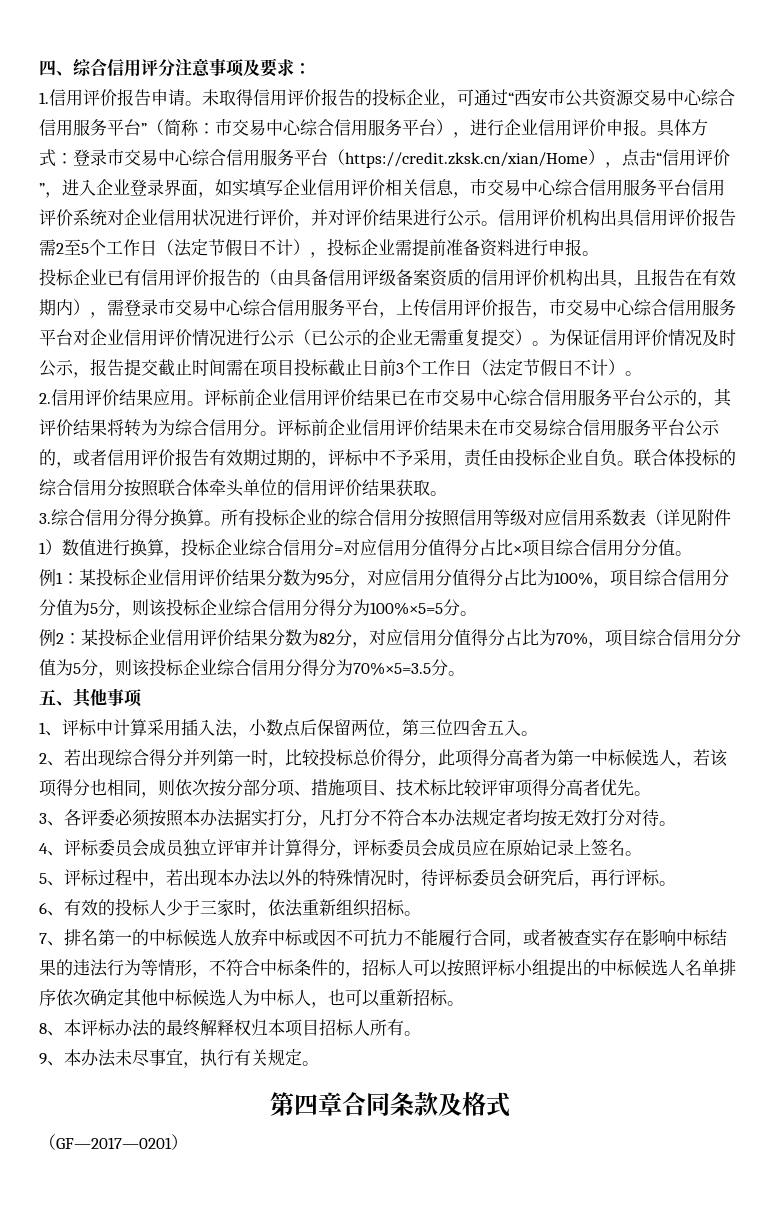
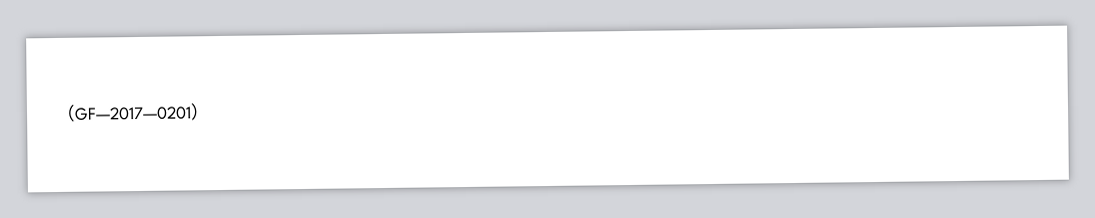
- 四、综合信用评分注意事项及要求：
- 1.信用评价报告申请。未取得信用评价报告的投标企业，可通过“西安市公共资源交易中心综合信用服务平台”（简称：市交易中心综合信用服务平台），进行企业信用评价申报。具体方式：登录市交易中心综合信用服务平台（https://credit.zksk.cn/xian/Home），点击“信用评价”，进入企业登录界面，如实填写企业信用评价相关信息，市交易中心综合信用服务平台信用评价系统对企业信用状况进行评价，并对评价结果进行公示。信用评价机构出具信用评价报告需2至5个工作日（法定节假日不计），投标企业需提前准备资料进行申报。
- 投标企业已有信用评价报告的（由具备信用评级备案资质的信用评价机构出具，且报告在有效期内），需登录市交易中心综合信用服务平台，上传信用评价报告，市交易中心综合信用服务平台对企业信用评价情况进行公示（已公示的企业无需重复提交）。为保证信用评价情况及时公示，报告提交截止时间需在项目投标截止日前3个工作日（法定节假日不计）。
- 2.信用评价结果应用。评标前企业信用评价结果已在市交易中心综合信用服务平台公示的，其评价结果将转为为综合信用分。评标前企业信用评价结果未在市交易综合信用服务平台公示的，或者信用评价报告有效期过期的，评标中不予采用，责任由投标企业自负。联合体投标的综合信用分按照联合体牵头单位的信用评价结果获取。
- 3.综合信用分得分换算。所有投标企业的综合信用分按照信用等级对应信用系数表（详见附件1）数值进行换算，投标企业综合信用分=对应信用分值得分占比×项目综合信用分分值。
- 例1：某投标企业信用评价结果分数为95分，对应信用分值得分占比为100%，项目综合信用分分值为5分，则该投标企业综合信用分得分为100%×5=5分。
- 例2：某投标企业信用评价结果分数为82分，对应信用分值得分占比为70%，项目综合信用分分值为5分，则该投标企业综合信用分得分为70%×5=3.5分。
- 五、其他事项
- 1、评标中计算采用插入法，小数点后保留两位，第三位四舍五入。
- 2、若出现综合得分并列第一时，比较投标总价得分，此项得分高者为第一中标候选人，若该项得分也相同，则依次按分部分项、措施项目、技术标比较评审项得分高者优先。
- 3、各评委必须按照本办法据实打分，凡打分不符合本办法规定者均按无效打分对待。
- 4、评标委员会成员独立评审并计算得分，评标委员会成员应在原始记录上签名。
- 5、评标过程中，若出现本办法以外的特殊情况时，待评标委员会研究后，再行评标。
- 6、有效的投标人少于三家时，依法重新组织招标。
- 7、排名第一的中标候选人放弃中标或因不可抗力不能履行合同，或者被查实存在影响中标结果的违法行为等情形，不符合中标条件的，招标人可以按照评标小组提出的中标候选人名单排序依次确定其他中标候选人为中标人，也可以重新招标。
- 8、本评标办法的最终解释权归本项目招标人所有。
- 9、本办法未尽事宜，执行有关规定。
- 第四章合同条款及格式

